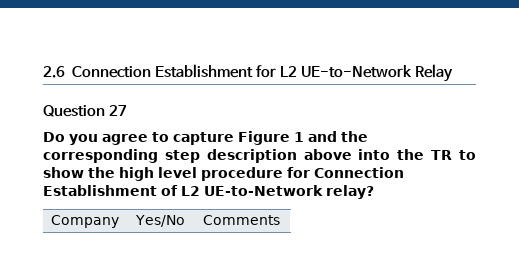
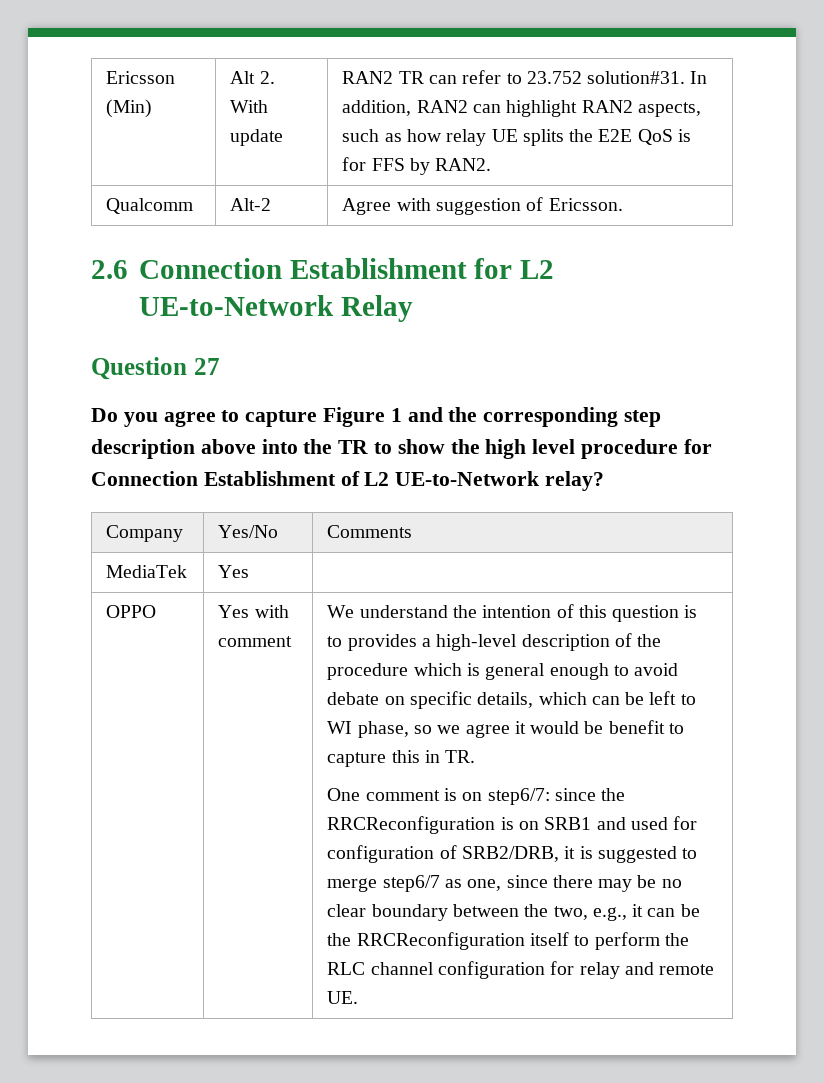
+ Ericsson (Min) | Alt 2. With update | RAN2 TR can refer to 23.752 solution#31. In addition, RAN2 can highlight RAN2 aspects, such as how relay UE splits the E2E QoS is for FFS by RAN2.
+ Qualcomm | Alt-2 | Agree with suggestion of Ericsson.
+ MediaTek | Yes |
+ OPPO | Yes with comment | We understand the intention of this question is to provides a high-level description of the procedure which is general enough to avoid debate on specific details, which can be left to WI phase, so we agree it would be benefit to capture this in TR.
+ One comment is on step6/7: since the RRCReconfiguration is on SRB1 and used for configuration of SRB2/DRB, it is suggested to merge step6/7 as one, since there may be no clear boundary between the two, e.g., it can be the RRCReconfiguration itself to perform the RLC channel configuration for relay and remote UE.

